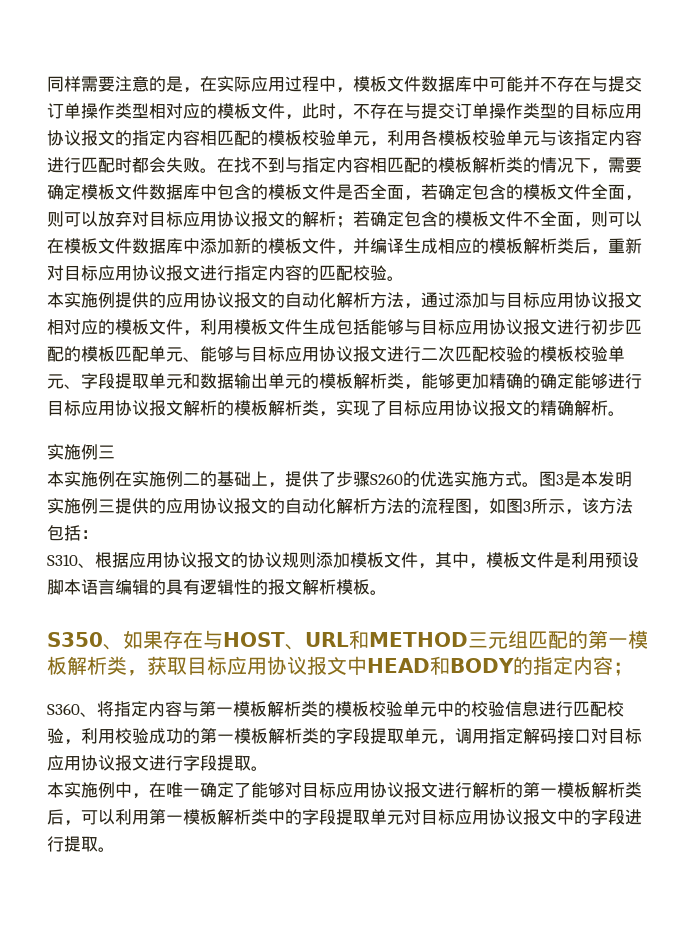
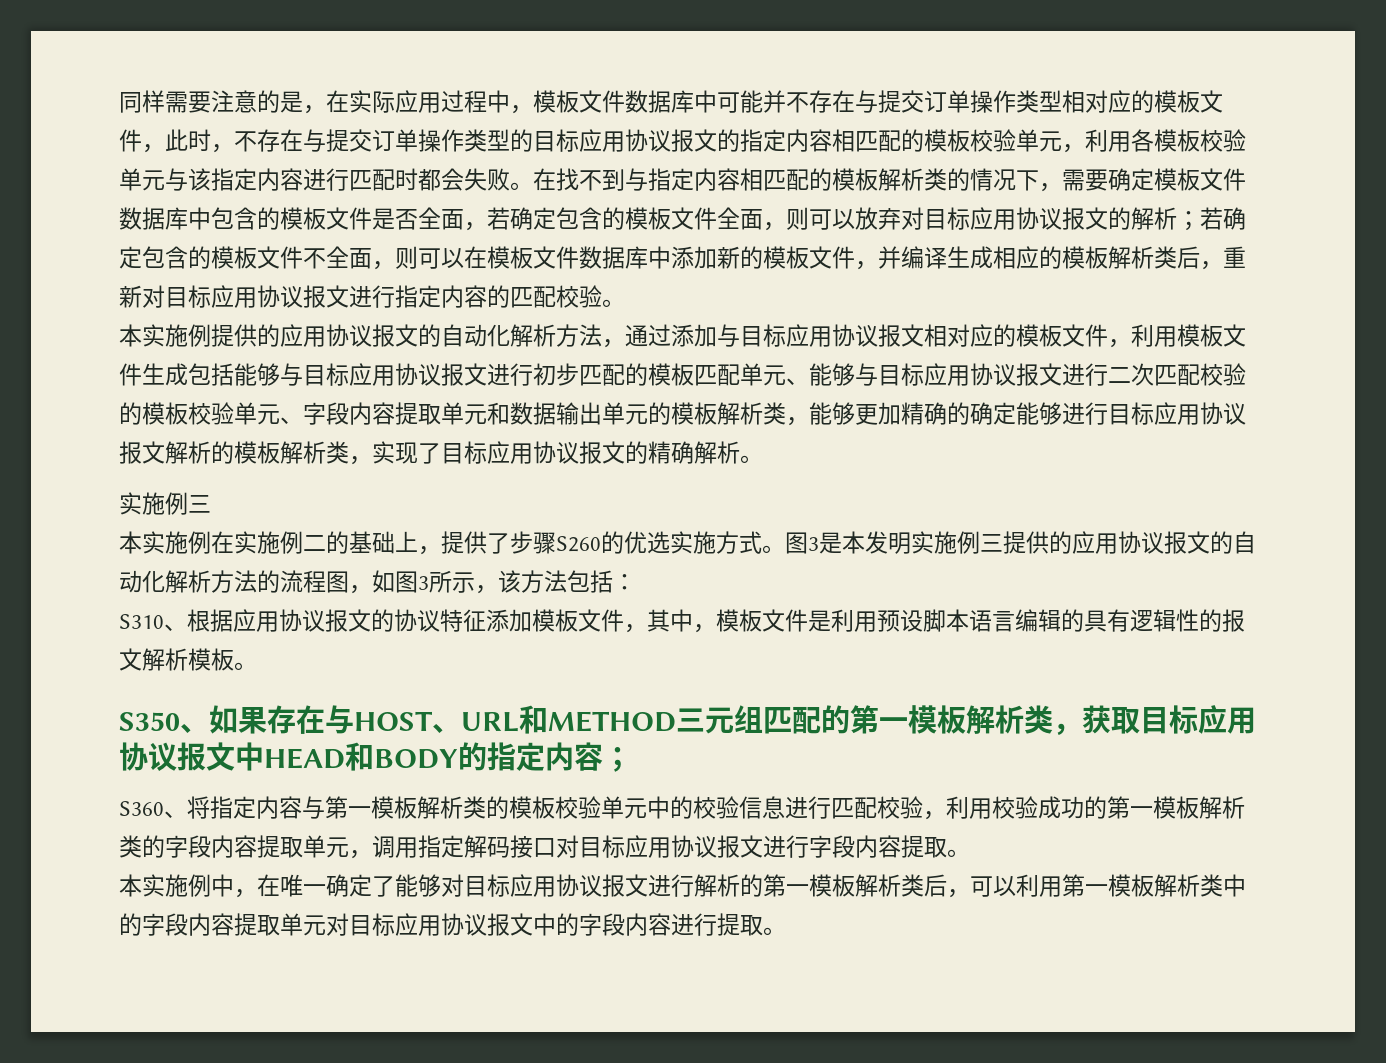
- 本实施例提供的应用协议报文的自动化解析方法，通过添加与目标应用协议报文相对应的模板文件，利用模板文件生成包括能够与目标应用协议报文进行初步匹配的模板匹配单元、能够与目标应用协议报文进行二次匹配校验的模板校验单元、字段提取单元和数据输出单元的模板解析类，能够更加精确的确定能够进行目标应用协议报文解析的模板解析类，实现了目标应用协议报文的精确解析。
+ 本实施例提供的应用协议报文的自动化解析方法，通过添加与目标应用协议报文相对应的模板文件，利用模板文件生成包括能够与目标应用协议报文进行初步匹配的模板匹配单元、能够与目标应用协议报文进行二次匹配校验的模板校验单元、字段内容提取单元和数据输出单元的模板解析类，能够更加精确的确定能够进行目标应用协议报文解析的模板解析类，实现了目标应用协议报文的精确解析。
- S310、根据应用协议报文的协议规则添加模板文件，其中，模板文件是利用预设脚本语言编辑的具有逻辑性的报文解析模板。
+ S310、根据应用协议报文的协议特征添加模板文件，其中，模板文件是利用预设脚本语言编辑的具有逻辑性的报文解析模板。
- S360、将指定内容与第一模板解析类的模板校验单元中的校验信息进行匹配校验，利用校验成功的第一模板解析类的字段提取单元，调用指定解码接口对目标应用协议报文进行字段提取。
+ S360、将指定内容与第一模板解析类的模板校验单元中的校验信息进行匹配校验，利用校验成功的第一模板解析类的字段内容提取单元，调用指定解码接口对目标应用协议报文进行字段内容提取。
- 本实施例中，在唯一确定了能够对目标应用协议报文进行解析的第一模板解析类后，可以利用第一模板解析类中的字段提取单元对目标应用协议报文中的字段进行提取。
+ 本实施例中，在唯一确定了能够对目标应用协议报文进行解析的第一模板解析类后，可以利用第一模板解析类中的字段内容提取单元对目标应用协议报文中的字段内容进行提取。

